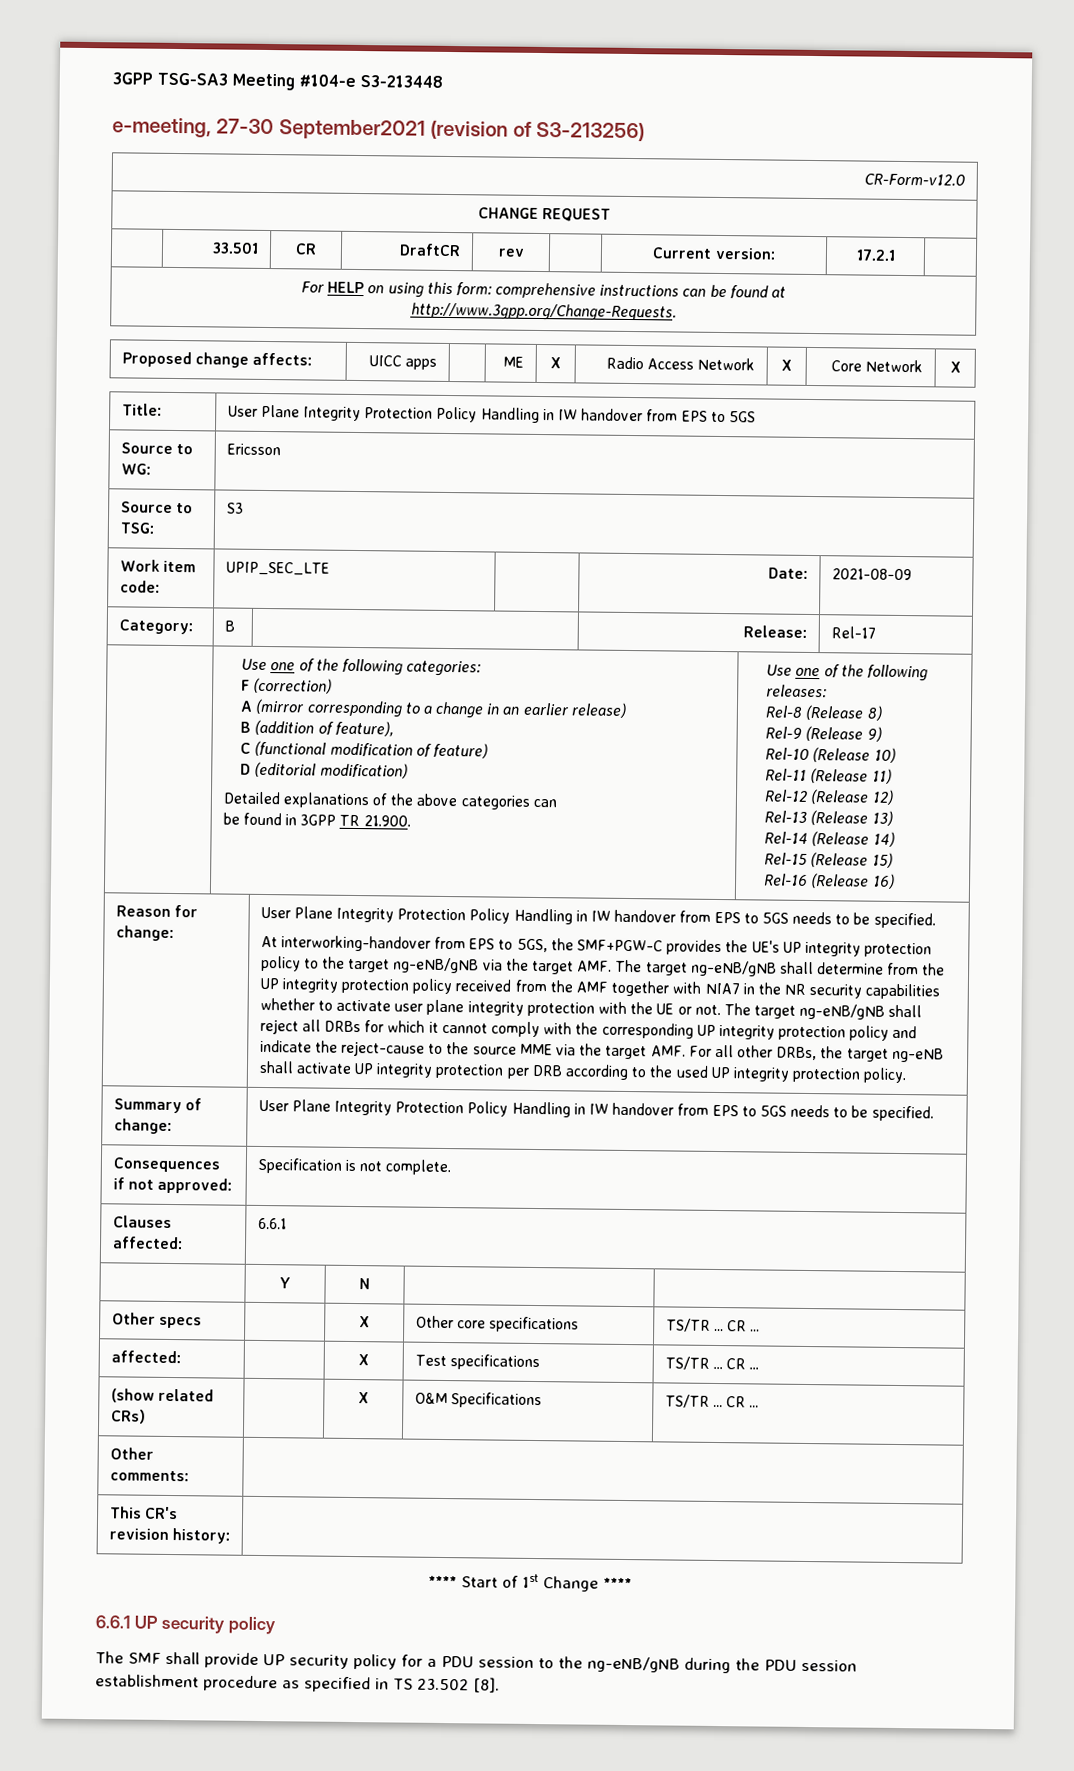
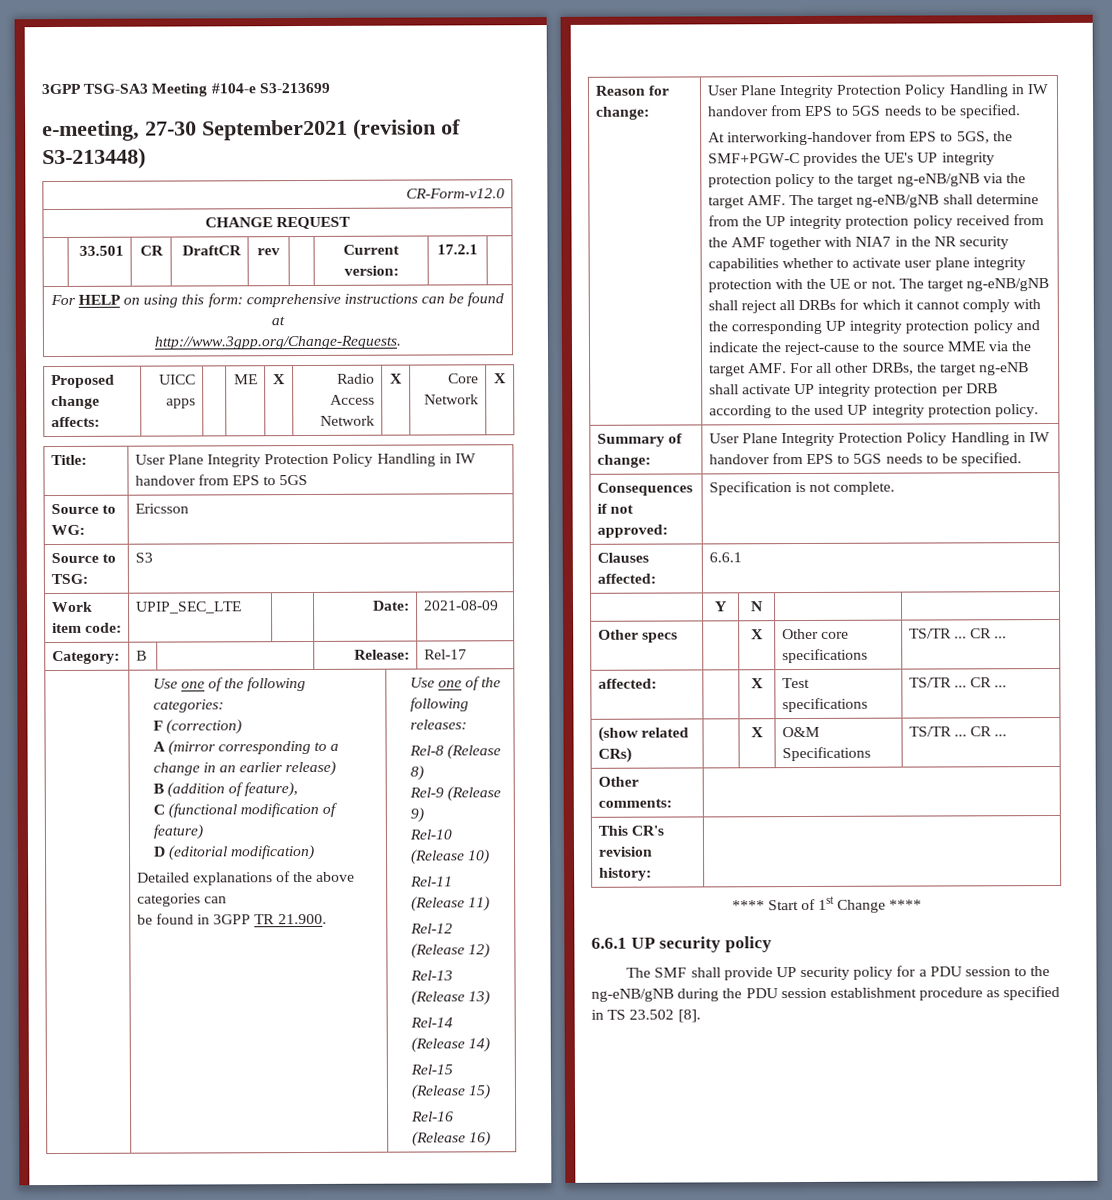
- 3GPP TSG-SA3 Meeting #104-e S3-213448
+ 3GPP TSG-SA3 Meeting #104-e S3-213699
- e-meeting, 27-30 September2021 (revision of S3-213256)
+ e-meeting, 27-30 September2021 (revision of S3-213448)

